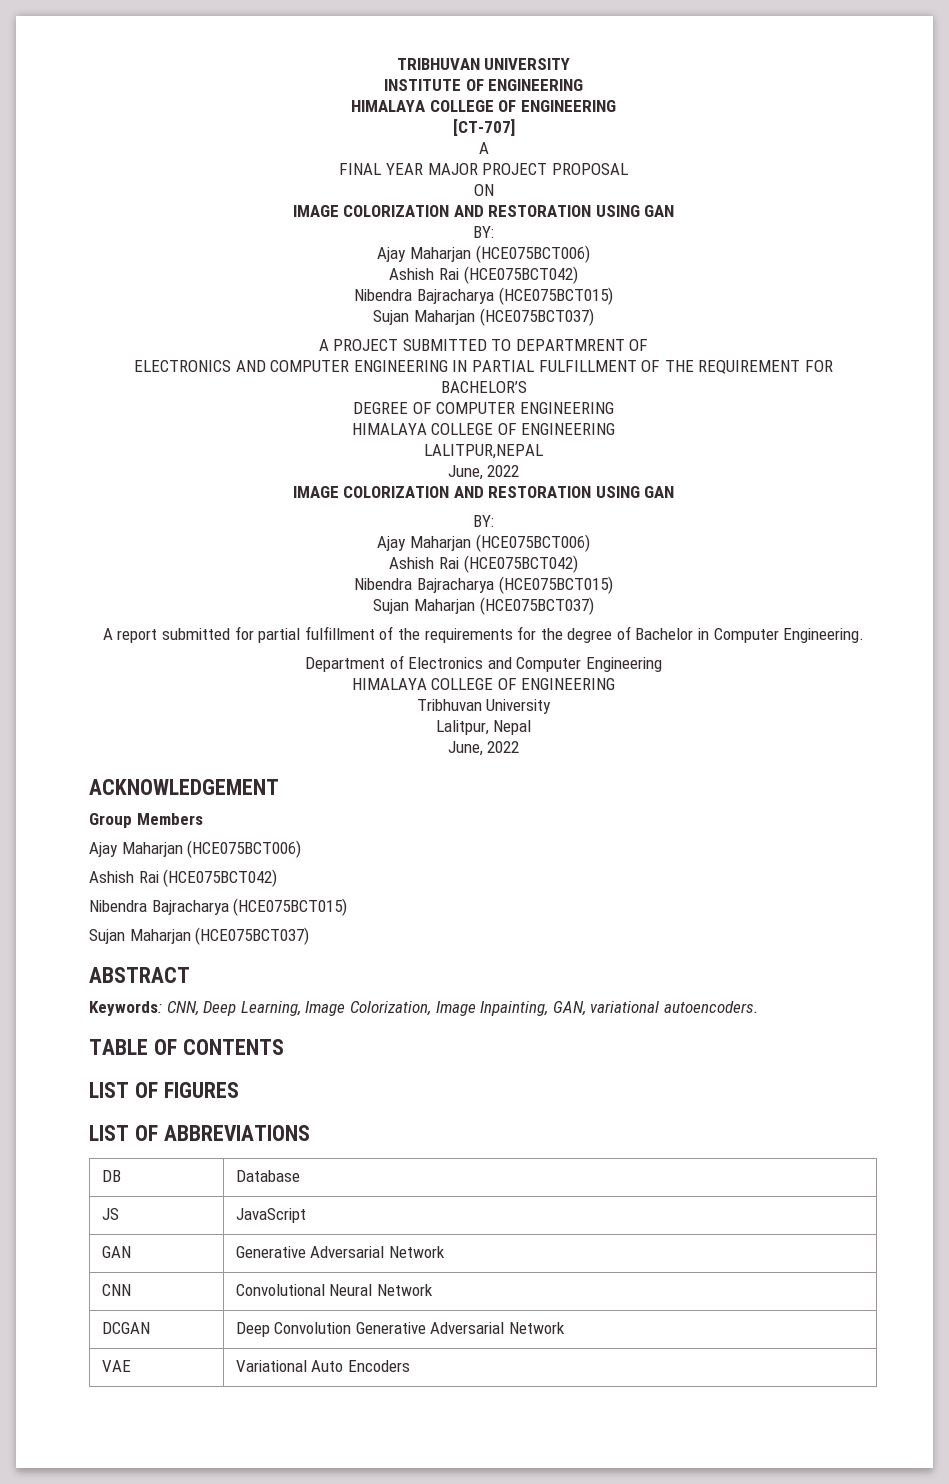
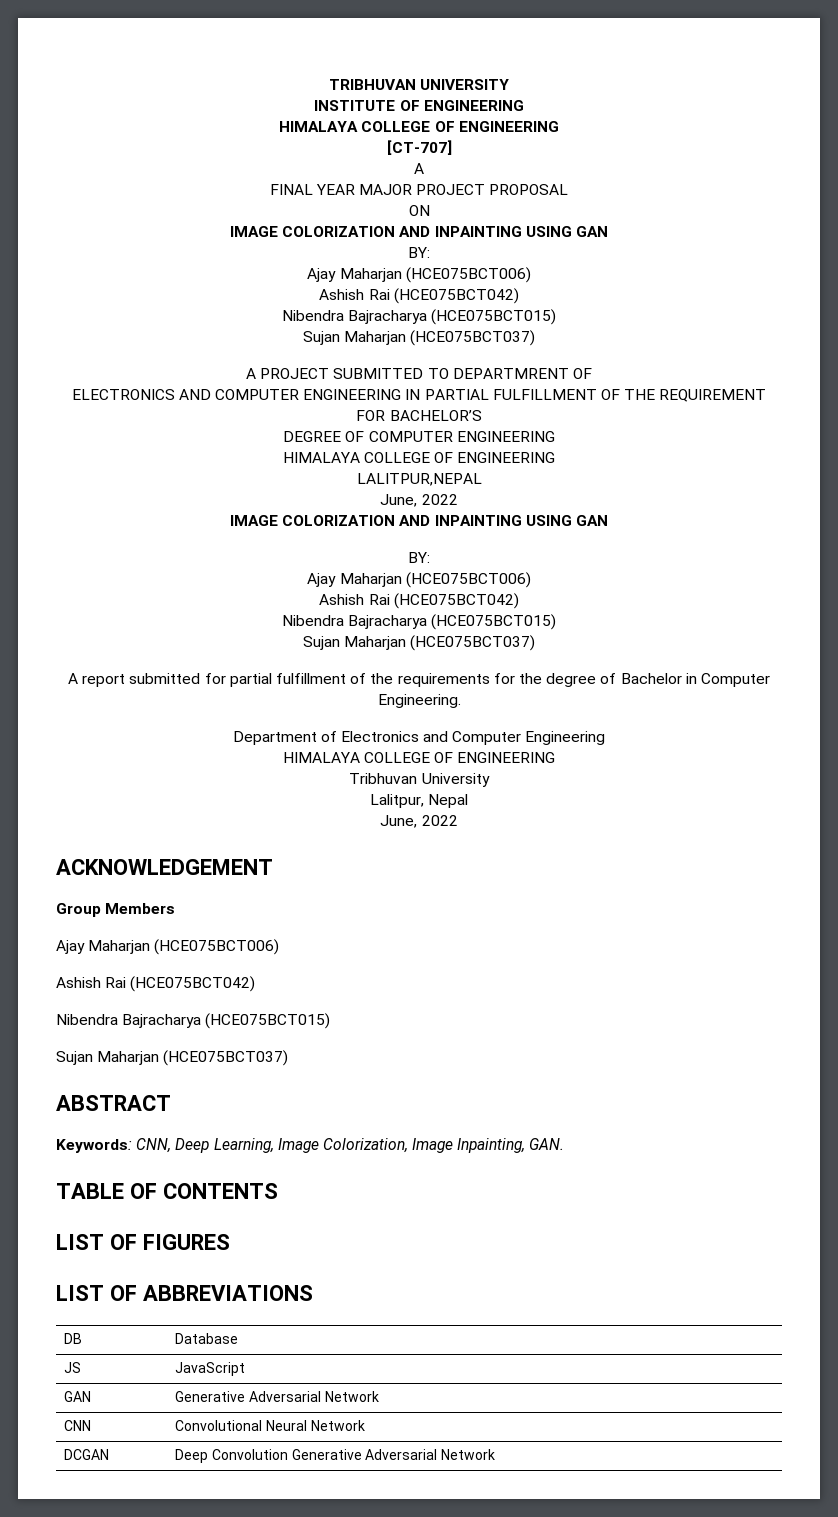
  ON
- IMAGE COLORIZATION AND RESTORATION USING GAN
+ IMAGE COLORIZATION AND INPAINTING USING GAN
  LALITPUR,NEPAL
  June, 2022
- IMAGE COLORIZATION AND RESTORATION USING GAN
+ IMAGE COLORIZATION AND INPAINTING USING GAN
- Keywords: CNN, Deep Learning, Image Colorization, Image Inpainting, GAN, variational autoencoders.
+ Keywords: CNN, Deep Learning, Image Colorization, Image Inpainting, GAN.
- VAE | Variational Auto Encoders

